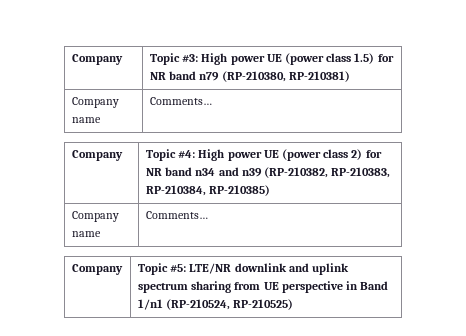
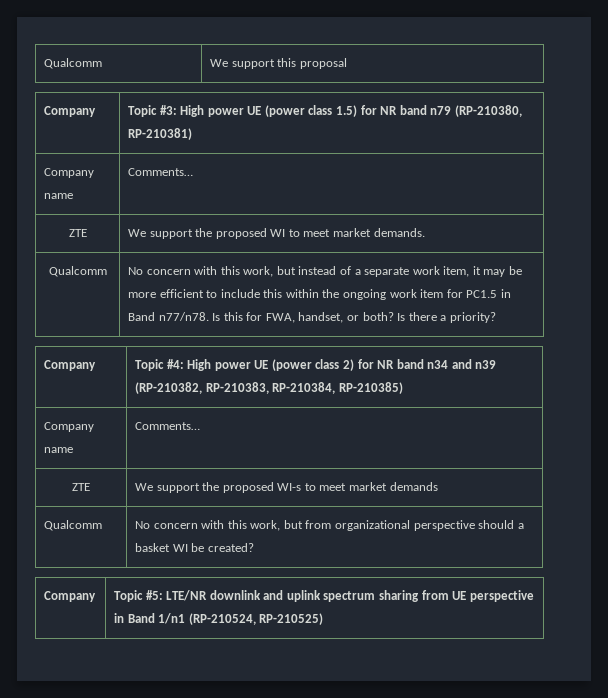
+ Qualcomm | We support this proposal
+ ZTE | We support the proposed WI to meet market demands.
+ Qualcomm | No concern with this work, but instead of a separate work item, it may be more efficient to include this within the ongoing work item for PC1.5 in Band n77/n78. Is this for FWA, handset, or both? Is there a priority?
+ ZTE | We support the proposed WI-s to meet market demands
+ Qualcomm | No concern with this work, but from organizational perspective should a basket WI be created?

